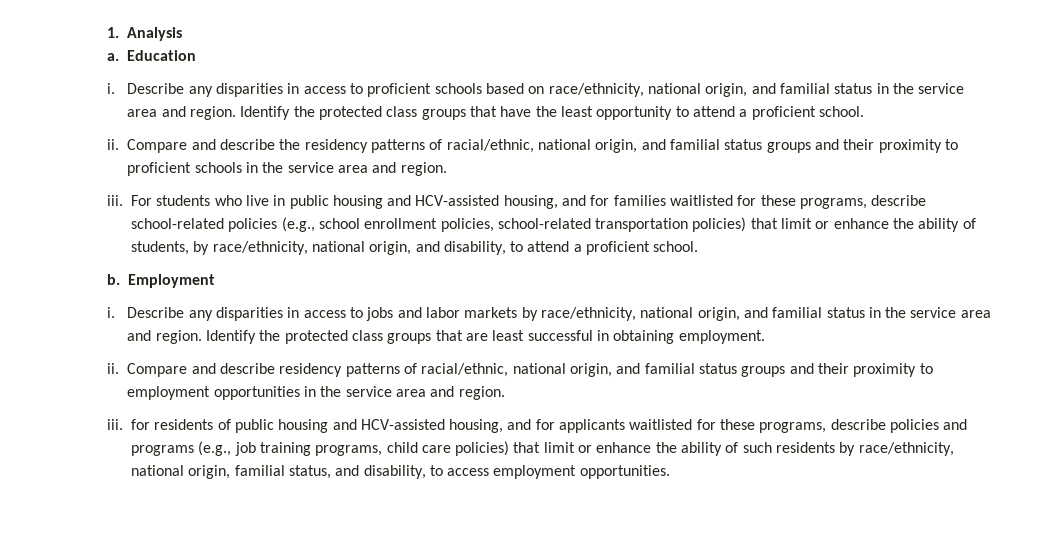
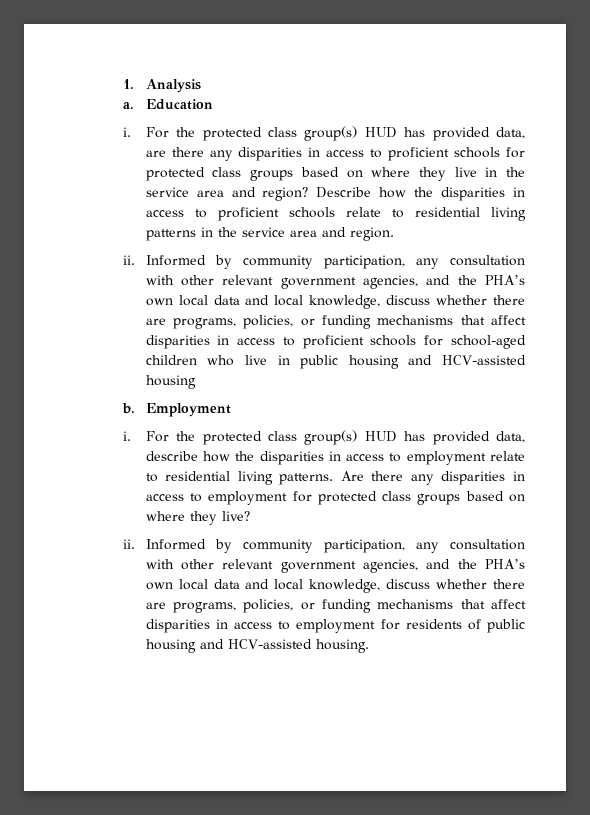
- Describe any disparities in access to proficient schools based on race/ethnicity, national origin, and familial status in the service area and region. Identify the protected class groups that have the least opportunity to attend a proficient school.
- ii. Compare and describe the residency patterns of racial/ethnic, national origin, and familial status groups and their proximity to proficient schools in the service area and region.
- iii. For students who live in public housing and HCV-assisted housing, and for families waitlisted for these programs, describe school-related policies (e.g., school enrollment policies, school-related transportation policies) that limit or enhance the ability of students, by race/ethnicity, national origin, and disability, to attend a proficient school.
+ For the protected class group(s) HUD has provided data, are there any disparities in access to proficient schools for protected class groups based on where they live in the service area and region? Describe how the disparities in access to proficient schools relate to residential living patterns in the service area and region.
+ ii. Informed by community participation, any consultation with other relevant government agencies, and the PHA’s own local data and local knowledge, discuss whether there are programs, policies, or funding mechanisms that affect disparities in access to proficient schools for school-aged children who live in public housing and HCV-assisted housing
  b. Employment
- i. Describe any disparities in access to jobs and labor markets by race/ethnicity, national origin, and familial status in the service area and region. Identify the protected class groups that are least successful in obtaining employment.
- ii. Compare and describe residency patterns of racial/ethnic, national origin, and familial status groups and their proximity to employment opportunities in the service area and region.
- iii. for residents of public housing and HCV-assisted housing, and for applicants waitlisted for these programs, describe policies and programs (e.g., job training programs, child care policies) that limit or enhance the ability of such residents by race/ethnicity, national origin, familial status, and disability, to access employment opportunities.
+ i. For the protected class group(s) HUD has provided data, describe how the disparities in access to employment relate to residential living patterns. Are there any disparities in access to employment for protected class groups based on where they live?
+ ii. Informed by community participation, any consultation with other relevant government agencies, and the PHA’s own local data and local knowledge, discuss whether there are programs, policies, or funding mechanisms that affect disparities in access to employment for residents of public housing and HCV-assisted housing.

